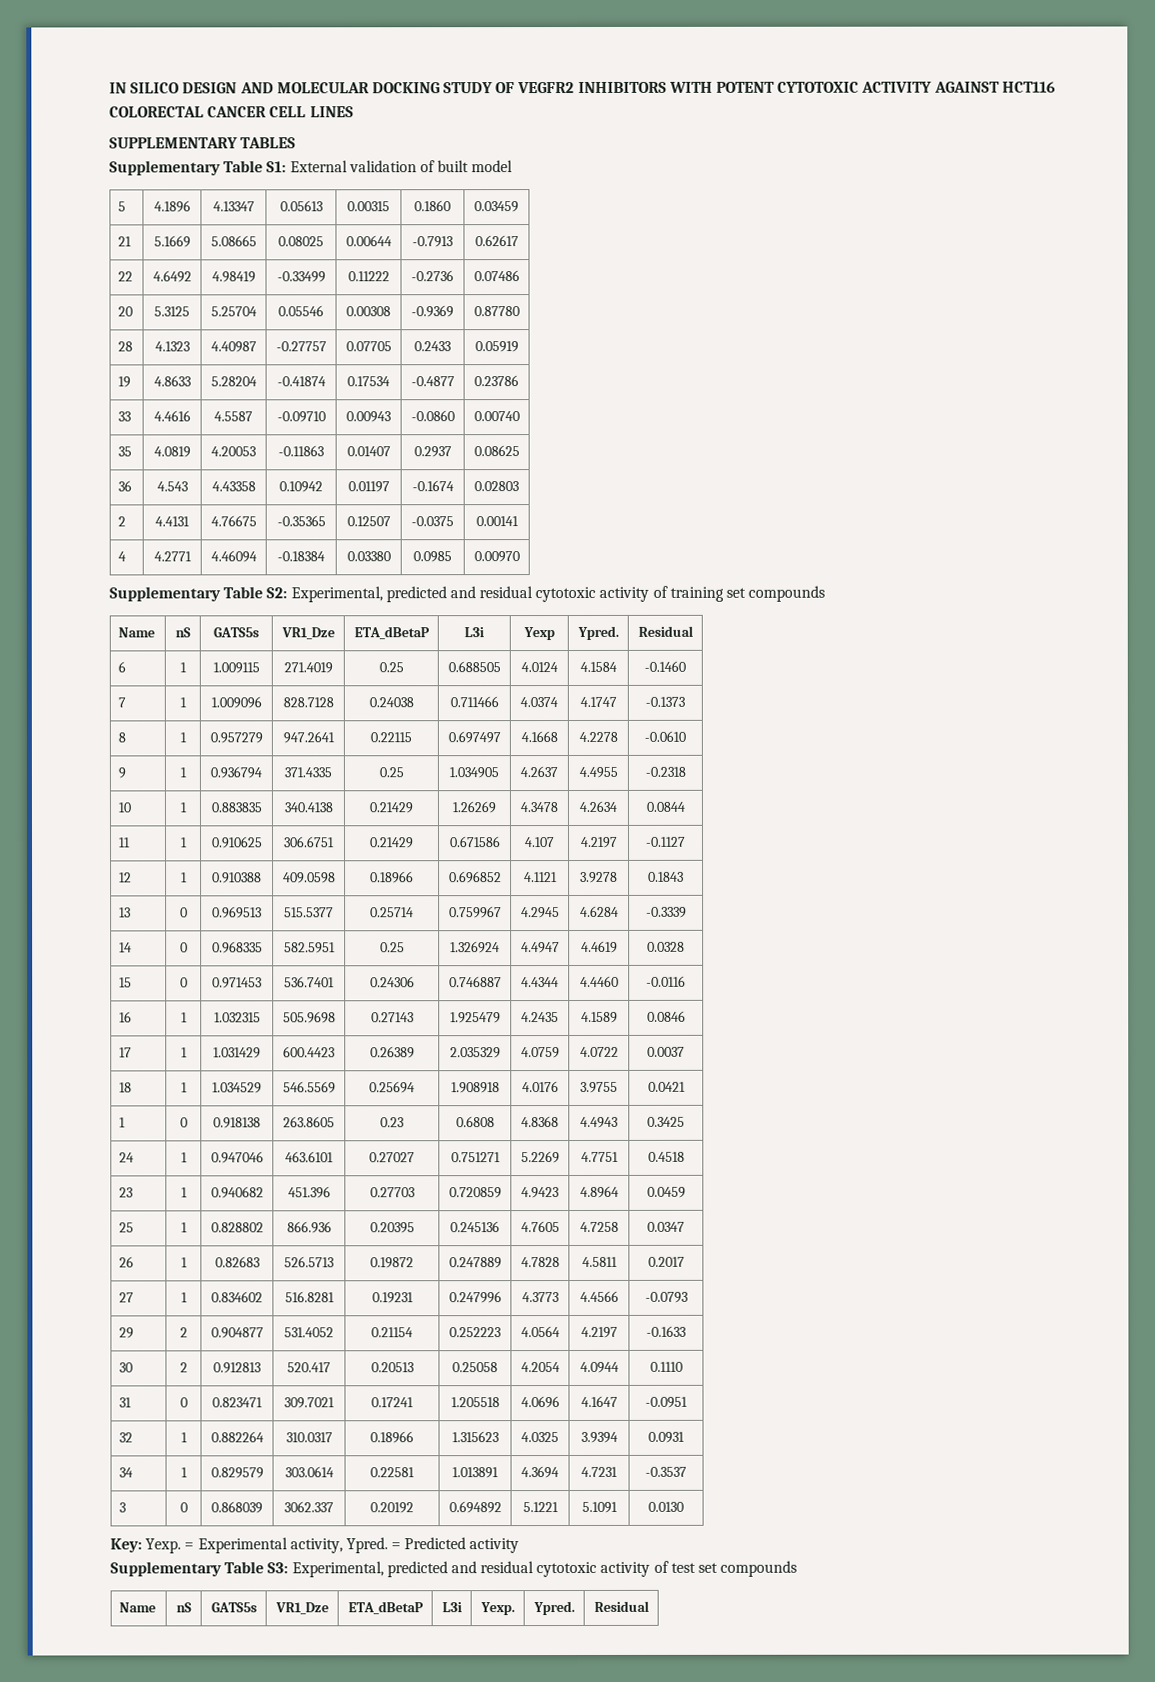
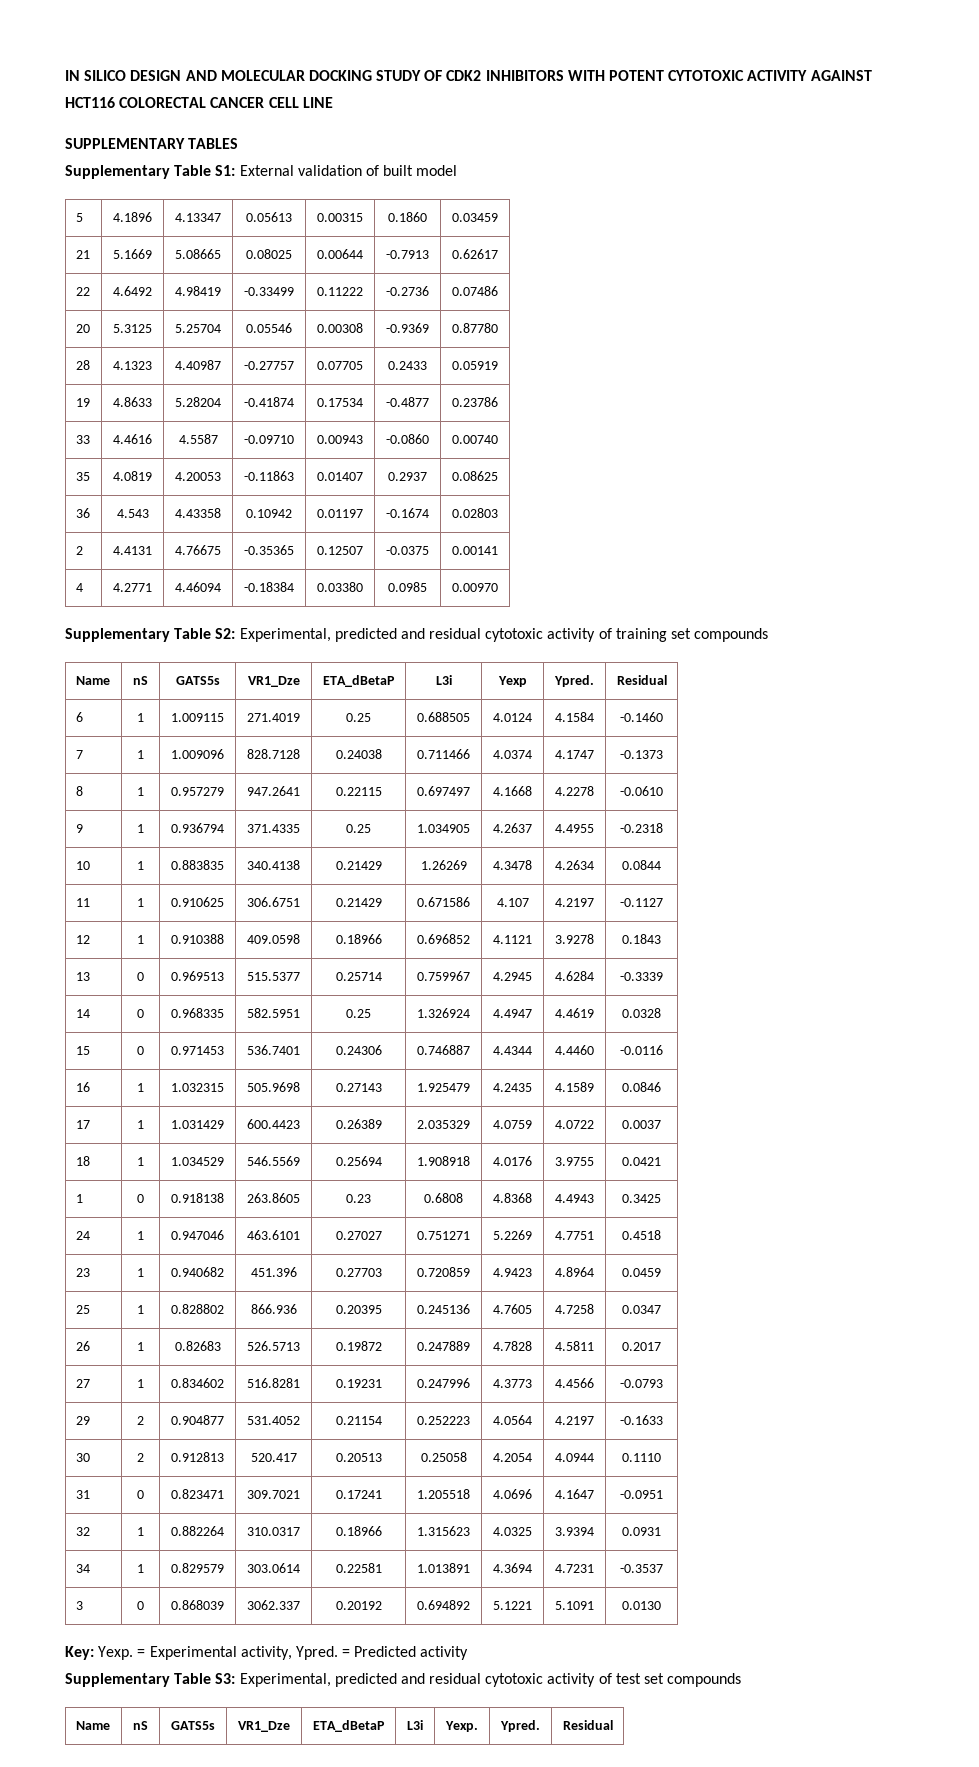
- IN SILICO DESIGN AND MOLECULAR DOCKING STUDY OF VEGFR2 INHIBITORS WITH POTENT CYTOTOXIC ACTIVITY AGAINST HCT116 COLORECTAL CANCER CELL LINES
+ IN SILICO DESIGN AND MOLECULAR DOCKING STUDY OF CDK2 INHIBITORS WITH POTENT CYTOTOXIC ACTIVITY AGAINST HCT116 COLORECTAL CANCER CELL LINE

